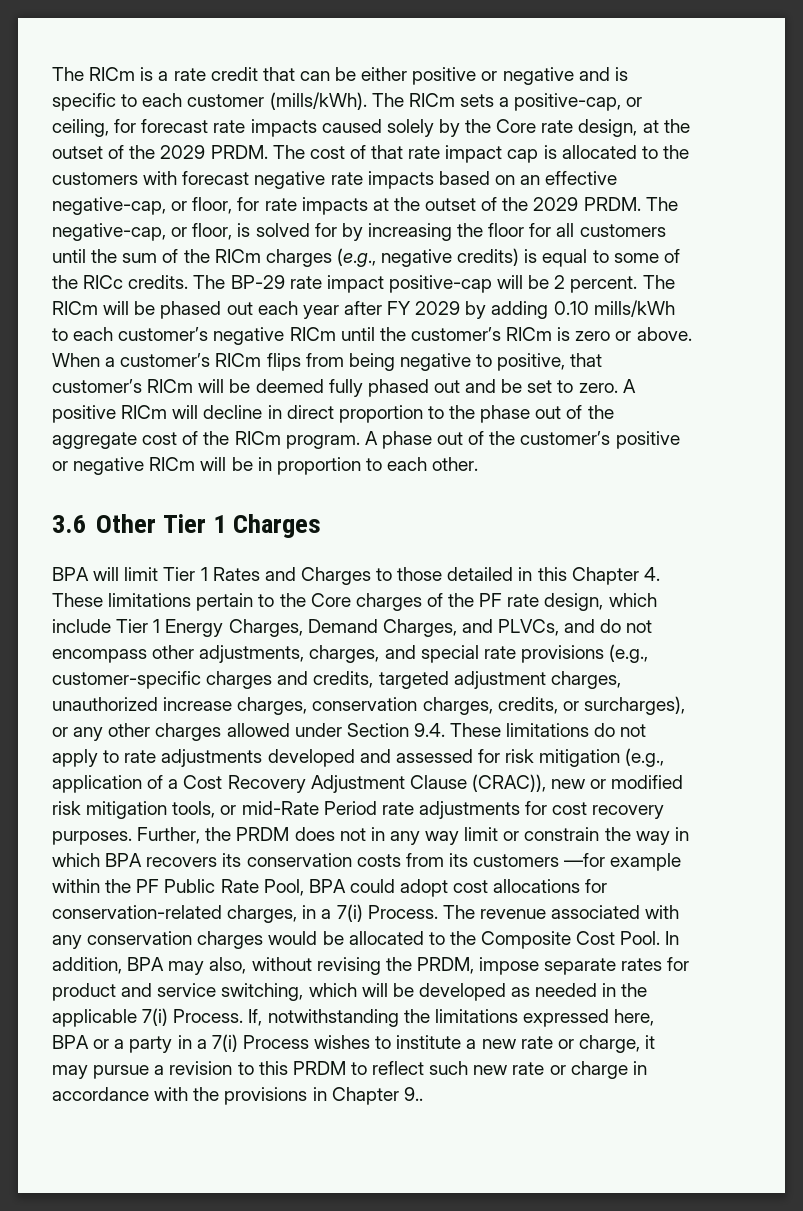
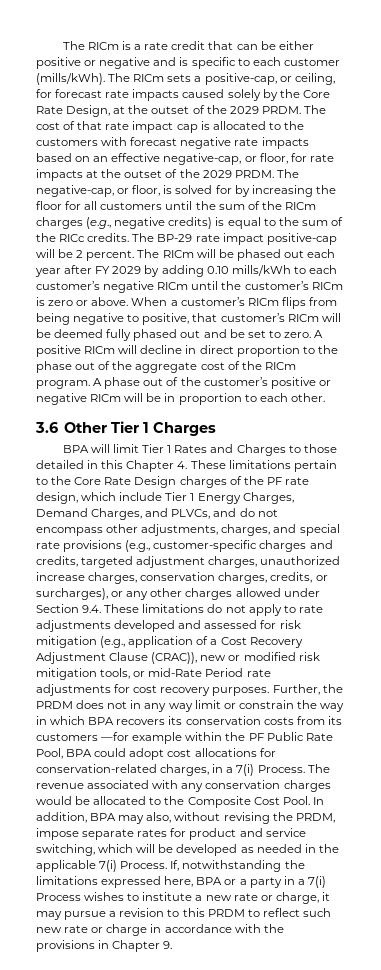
- The RICm sets a positive-cap, or ceiling, for forecast rate impacts caused solely by the Core rate design, at the outset of the 2029 PRDM.
+ The RICm sets a positive-cap, or ceiling, for forecast rate impacts caused solely by the Core Rate Design, at the outset of the 2029 PRDM.
- The negative-cap, or floor, is solved for by increasing the floor for all customers until the sum of the RICm charges (e.g., negative credits) is equal to some of the RICc credits.
+ The negative-cap, or floor, is solved for by increasing the floor for all customers until the sum of the RICm charges (e.g., negative credits) is equal to the sum of the RICc credits.
- BPA will limit Tier 1 Rates and Charges to those detailed in this Chapter 4. These limitations pertain to the Core charges of the PF rate design, which include Tier 1 Energy Charges, Demand Charges, and PLVCs, and do not encompass other adjustments, charges, and special rate provisions (e.g., customer-specific charges and credits, targeted adjustment charges, unauthorized increase charges, conservation charges, credits, or surcharges), or any other charges allowed under Section 9.4. These limitations do not apply to rate adjustments developed and assessed for risk mitigation (e.g., application of a Cost Recovery Adjustment Clause (CRAC)), new or modified risk mitigation tools, or mid-Rate Period rate adjustments for cost recovery purposes.
+ BPA will limit Tier 1 Rates and Charges to those detailed in this Chapter 4. These limitations pertain to the Core Rate Design charges of the PF rate design, which include Tier 1 Energy Charges, Demand Charges, and PLVCs, and do not encompass other adjustments, charges, and special rate provisions (e.g., customer-specific charges and credits, targeted adjustment charges, unauthorized increase charges, conservation charges, credits, or surcharges), or any other charges allowed under Section 9.4. These limitations do not apply to rate adjustments developed and assessed for risk mitigation (e.g., application of a Cost Recovery Adjustment Clause (CRAC)), new or modified risk mitigation tools, or mid-Rate Period rate adjustments for cost recovery purposes.
- If, notwithstanding the limitations expressed here, BPA or a party in a 7(i) Process wishes to institute a new rate or charge, it may pursue a revision to this PRDM to reflect such new rate or charge in accordance with the provisions in Chapter 9..
+ If, notwithstanding the limitations expressed here, BPA or a party in a 7(i) Process wishes to institute a new rate or charge, it may pursue a revision to this PRDM to reflect such new rate or charge in accordance with the provisions in Chapter 9.

